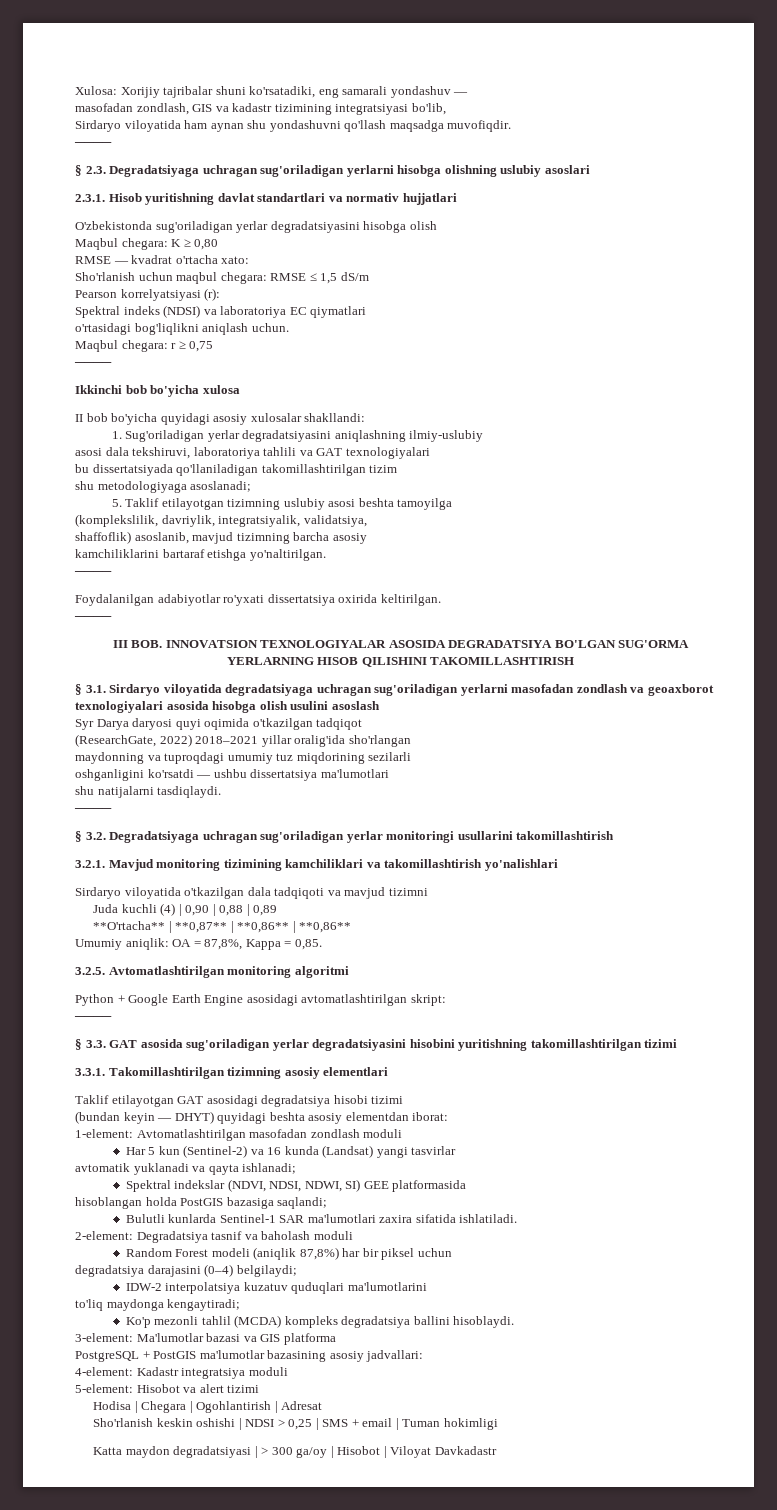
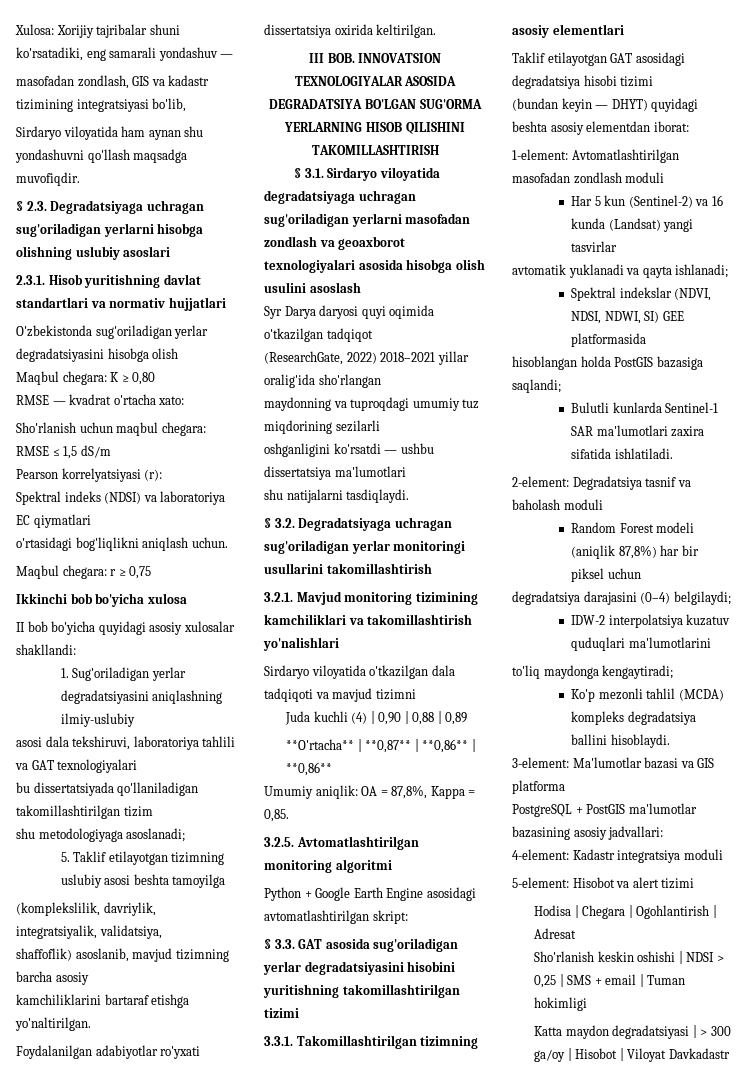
  Sirdaryo viloyatida ham aynan shu yondashuvni qo'llash maqsadga muvofiqdir.
- ────
  Maqbul chegara: r ≥ 0,75
- ────
  kamchiliklarini bartaraf etishga yo'naltirilgan.
- ────
  Foydalanilgan adabiyotlar ro'yxati dissertatsiya oxirida keltirilgan.
- ────
  shu natijalarni tasdiqlaydi.
- ────
  Python + Google Earth Engine asosidagi avtomatlashtirilgan skript:
- ────

